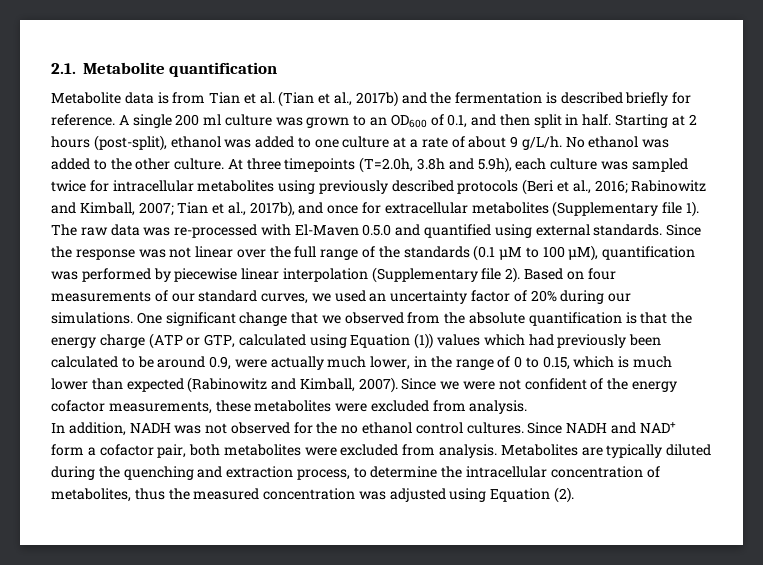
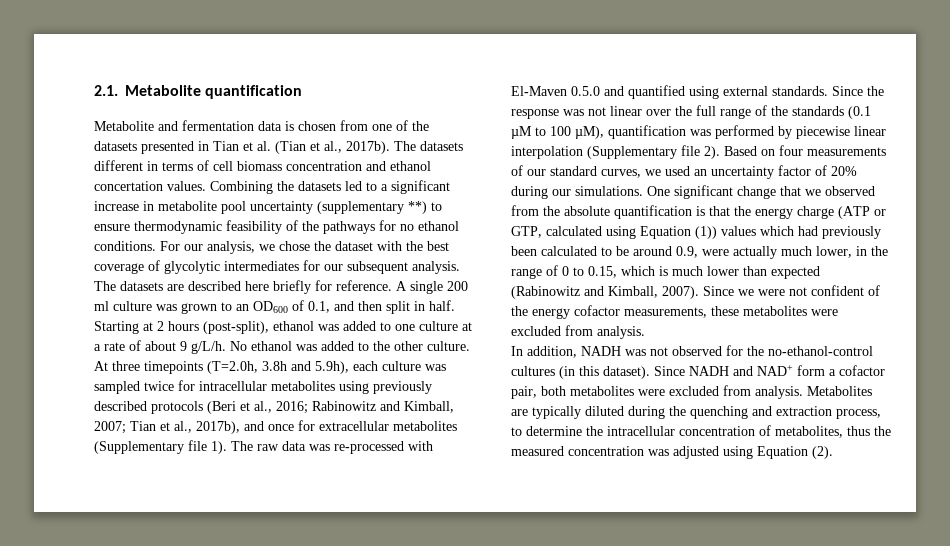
- Metabolite data is from Tian et al. (Tian et al., 2017b) and the fermentation is described briefly for reference.
+ Metabolite and fermentation data is chosen from one of the datasets presented in Tian et al. (Tian et al., 2017b). The datasets different in terms of cell biomass concentration and ethanol concertation values. Combining the datasets led to a significant increase in metabolite pool uncertainty (supplementary **) to ensure thermodynamic feasibility of the pathways for no ethanol conditions. For our analysis, we chose the dataset with the best coverage of glycolytic intermediates for our subsequent analysis. The datasets are described here briefly for reference.
- In addition, NADH was not observed for the no ethanol control cultures.
+ In addition, NADH was not observed for the no-ethanol-control cultures (in this dataset).

